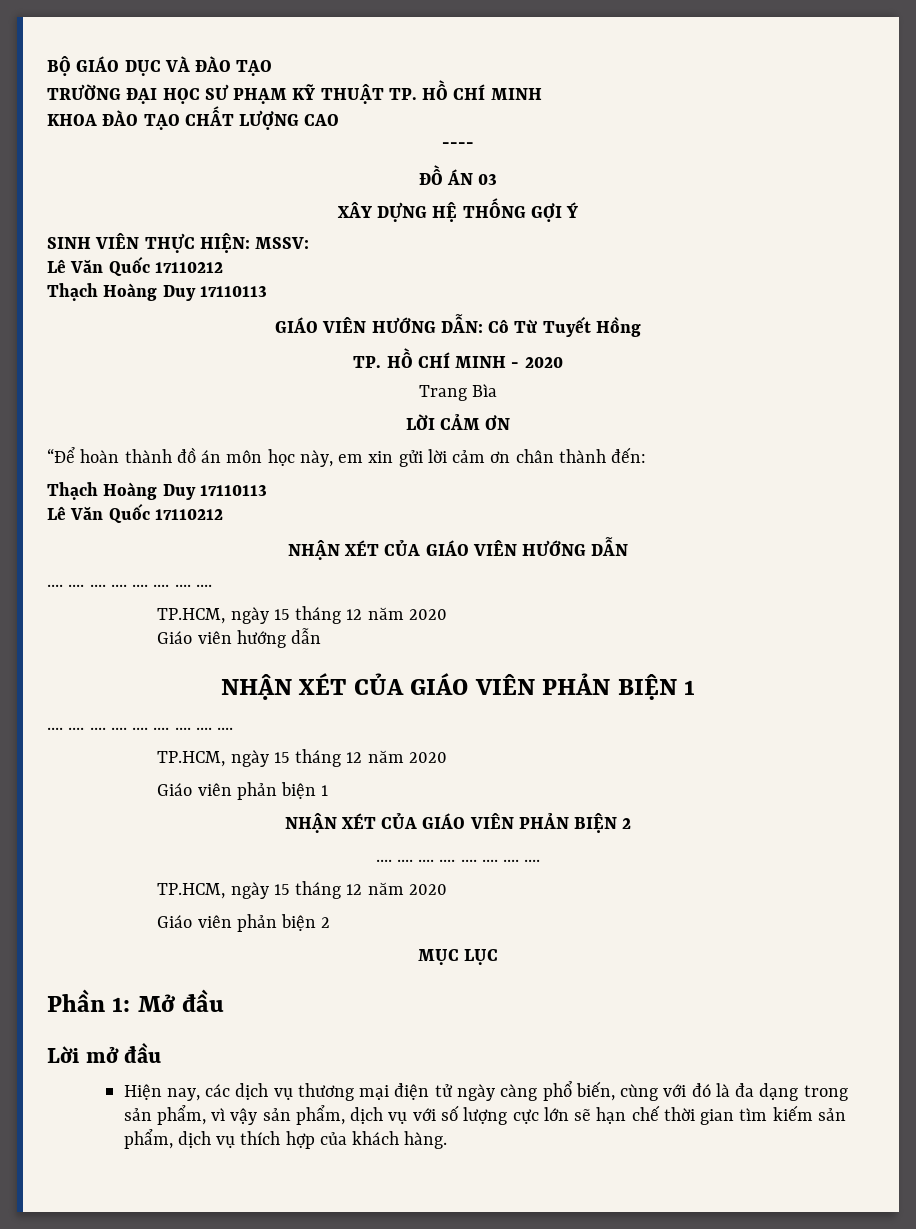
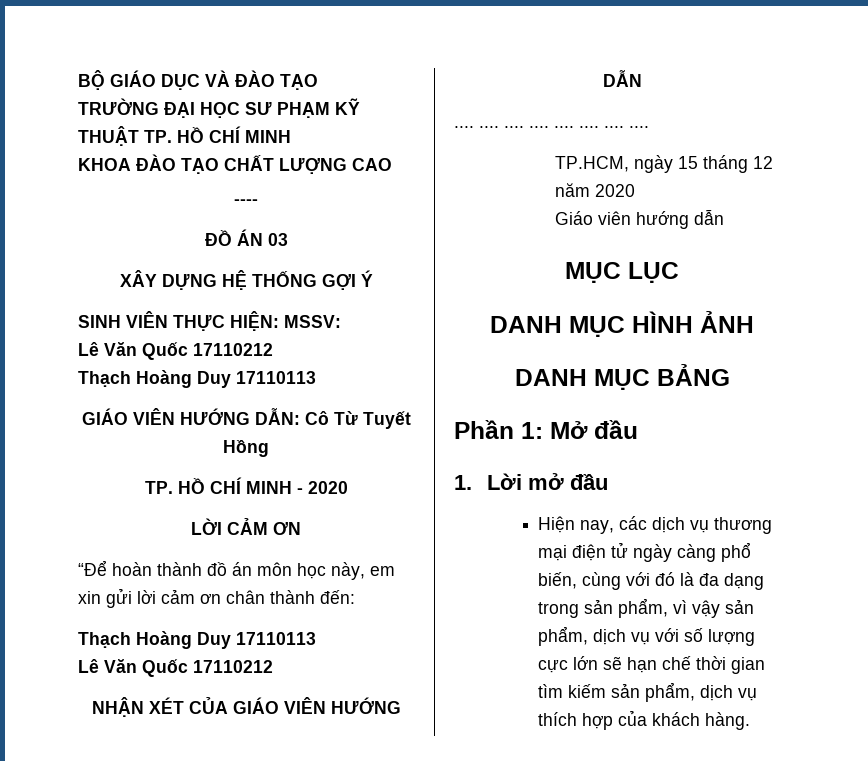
- Trang Bìa
- NHẬN XÉT CỦA GIÁO VIÊN PHẢN BIỆN 1
- .... .... .... .... .... .... .... .... ....
- TP.HCM, ngày 15 tháng 12 năm 2020
- Giáo viên phản biện 1
- NHẬN XÉT CỦA GIÁO VIÊN PHẢN BIỆN 2
- .... .... .... .... .... .... .... ....
- TP.HCM, ngày 15 tháng 12 năm 2020
- Giáo viên phản biện 2
  MỤC LỤC
+ DANH MỤC HÌNH ẢNH
+ DANH MỤC BẢNG
- Lời mở đầu
+ 1. Lời mở đầu

